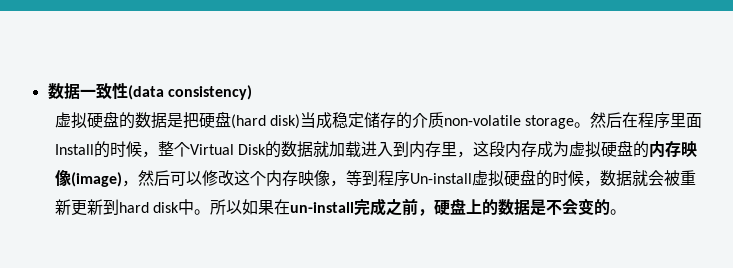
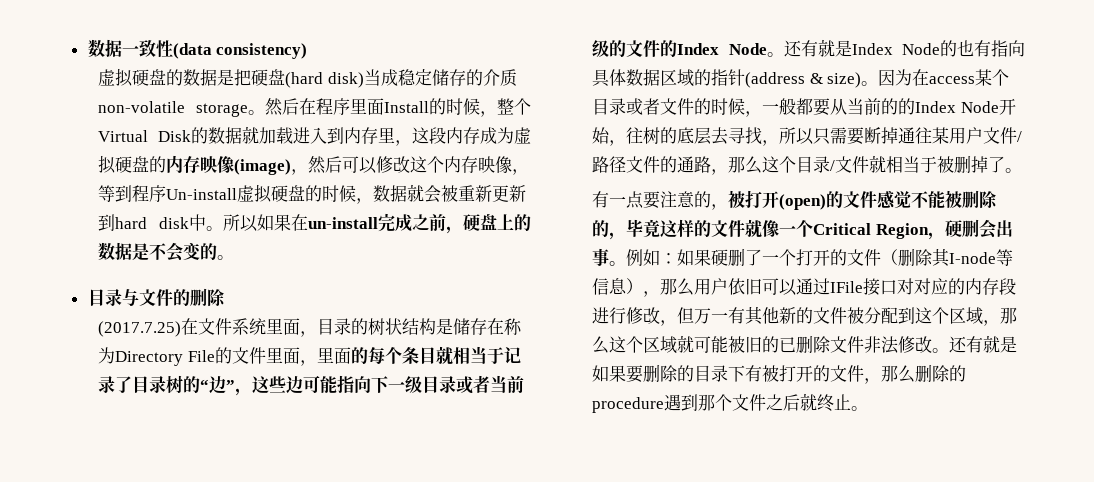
+ 目录与文件的删除
+ (2017.7.25)在文件系统里面，目录的树状结构是储存在称为Directory File的文件里面，里面的每个条目就相当于记录了目录树的“边”，这些边可能指向下一级目录或者当前级的文件的Index Node。还有就是Index Node的也有指向具体数据区域的指针(address & size)。因为在access某个目录或者文件的时候，一般都要从当前的的Index Node开始，往树的底层去寻找，所以只需要断掉通往某用户文件/路径文件的通路，那么这个目录/文件就相当于被删掉了。
+ 有一点要注意的，被打开(open)的文件感觉不能被删除的，毕竟这样的文件就像一个Critical Region，硬删会出事。例如：如果硬删了一个打开的文件（删除其I-node等信息），那么用户依旧可以通过IFile接口对对应的内存段进行修改，但万一有其他新的文件被分配到这个区域，那么这个区域就可能被旧的已删除文件非法修改。还有就是如果要删除的目录下有被打开的文件，那么删除的procedure遇到那个文件之后就终止。

